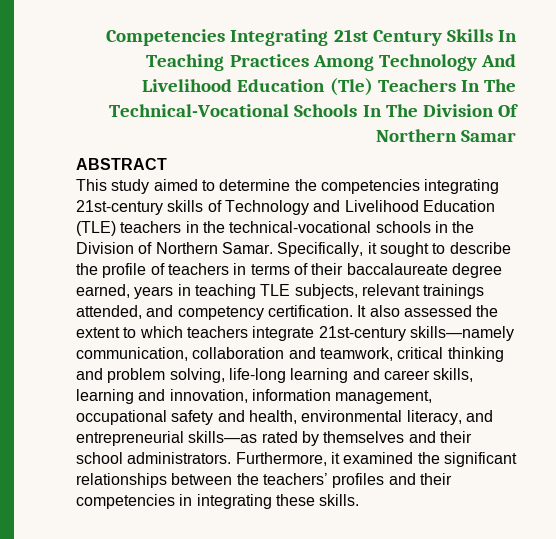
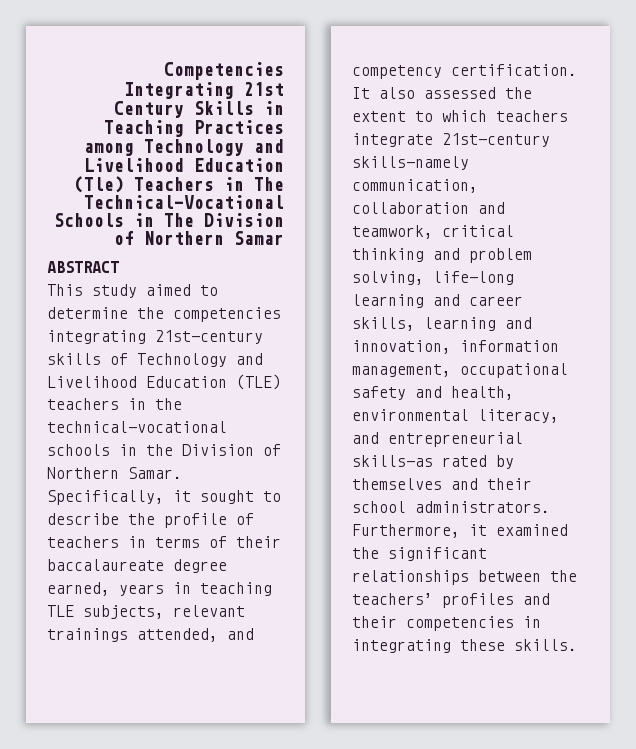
- Competencies Integrating 21st Century Skills In Teaching Practices Among Technology And Livelihood Education (Tle) Teachers In The Technical-Vocational Schools In The Division Of Northern Samar
+ Competencies Integrating 21st Century Skills in Teaching Practices among Technology and Livelihood Education (Tle) Teachers in The Technical-Vocational Schools in The Division of Northern Samar

